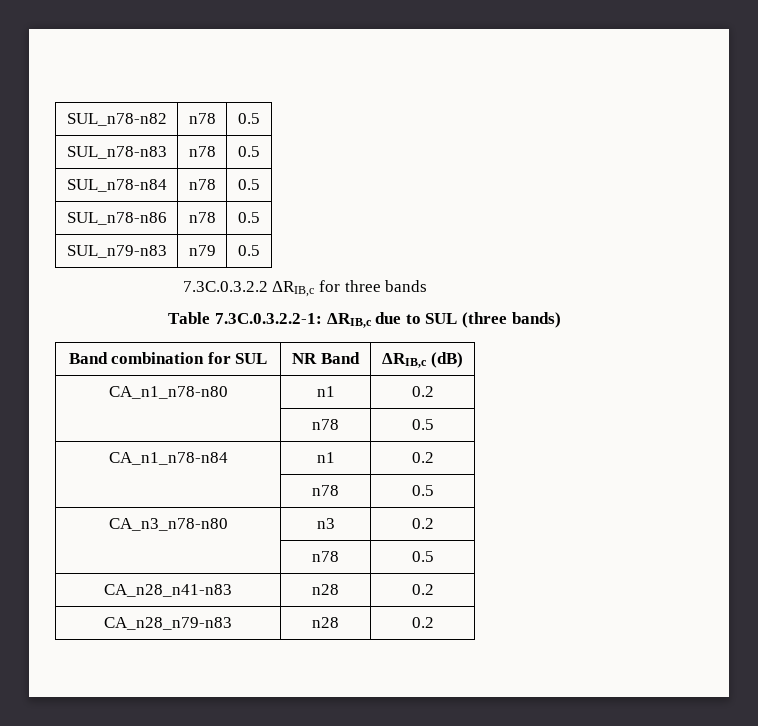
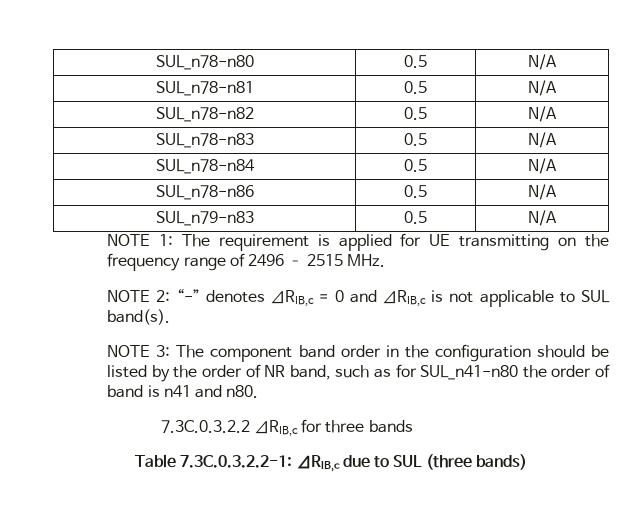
+ SUL_n78-n80 | 0.5 | N/A
+ SUL_n78-n81 | 0.5 | N/A
- SUL_n78-n82 | n78 | 0.5
+ SUL_n78-n82 | 0.5 | N/A
- SUL_n78-n83 | n78 | 0.5
+ SUL_n78-n83 | 0.5 | N/A
- SUL_n78-n84 | n78 | 0.5
+ SUL_n78-n84 | 0.5 | N/A
- SUL_n78-n86 | n78 | 0.5
+ SUL_n78-n86 | 0.5 | N/A
- SUL_n79-n83 | n79 | 0.5
+ SUL_n79-n83 | 0.5 | N/A
+ NOTE 1: The requirement is applied for UE transmitting on the frequency range of 2496 – 2515 MHz.
+ NOTE 2: “-” denotes ΔRIB,c = 0 and ΔRIB,c is not applicable to SUL band(s).
+ NOTE 3: The component band order in the configuration should be listed by the order of NR band, such as for SUL_n41-n80 the order of band is n41 and n80.
- Band combination for SUL | NR Band | ΔRIB,c (dB)
- CA_n1_n78-n80 | n1 | 0.2
- | n78 | 0.5
- CA_n1_n78-n84 | n1 | 0.2
- | n78 | 0.5
- CA_n3_n78-n80 | n3 | 0.2
- | n78 | 0.5
- CA_n28_n41-n83 | n28 | 0.2
- CA_n28_n79-n83 | n28 | 0.2

